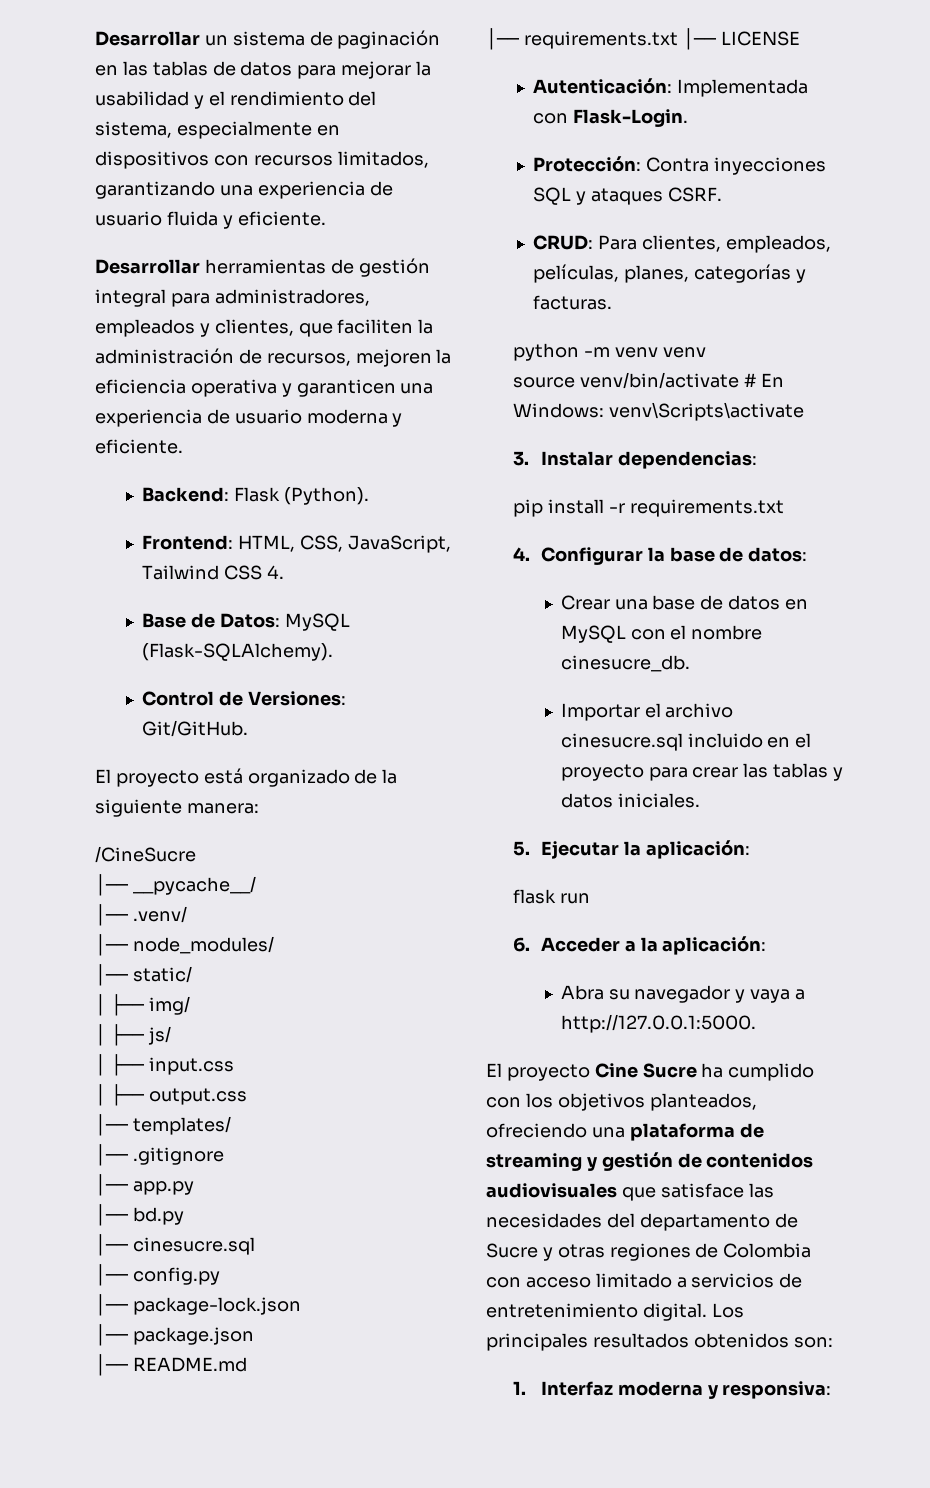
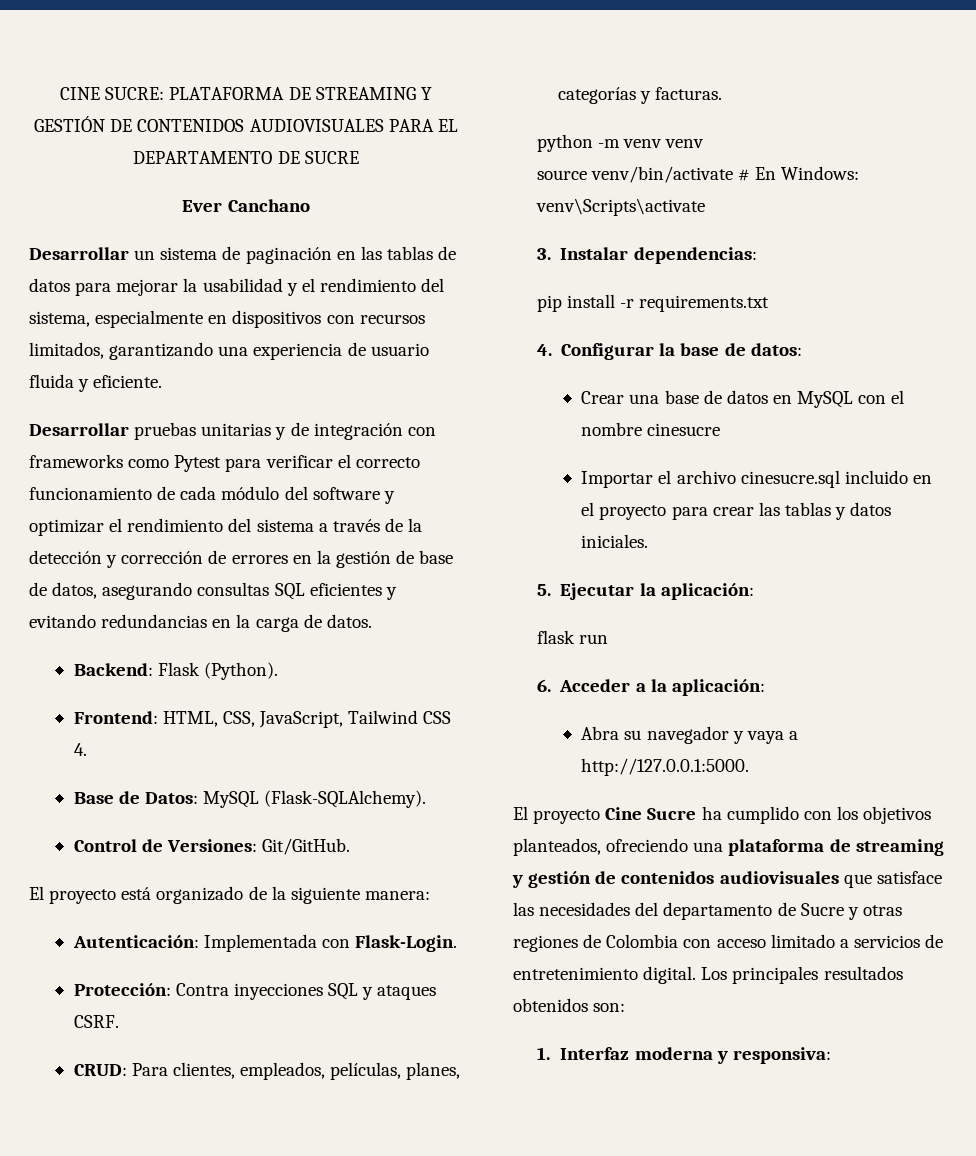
+ CINE SUCRE: PLATAFORMA DE STREAMING Y GESTIÓN DE CONTENIDOS AUDIOVISUALES PARA EL DEPARTAMENTO DE SUCRE
+ Ever Canchano
- Desarrollar herramientas de gestión integral para administradores, empleados y clientes, que faciliten la administración de recursos, mejoren la eficiencia operativa y garanticen una experiencia de usuario moderna y eficiente.
+ Desarrollar pruebas unitarias y de integración con frameworks como Pytest para verificar el correcto funcionamiento de cada módulo del software y optimizar el rendimiento del sistema a través de la detección y corrección de errores en la gestión de base de datos, asegurando consultas SQL eficientes y evitando redundancias en la carga de datos.
- /CineSucre
- │── __pycache__/
- │── .venv/
- │── node_modules/
- │── static/
- │ ├── img/
- │ ├── js/
- │ ├── input.css
- │ ├── output.css
- │── templates/
- │── .gitignore
- │── app.py
- │── bd.py
- │── cinesucre.sql
- │── config.py
- │── package-lock.json
- │── package.json
- │── README.md
- │── requirements.txt │── LICENSE
- Crear una base de datos en MySQL con el nombre cinesucre_db.
+ Crear una base de datos en MySQL con el nombre cinesucre

